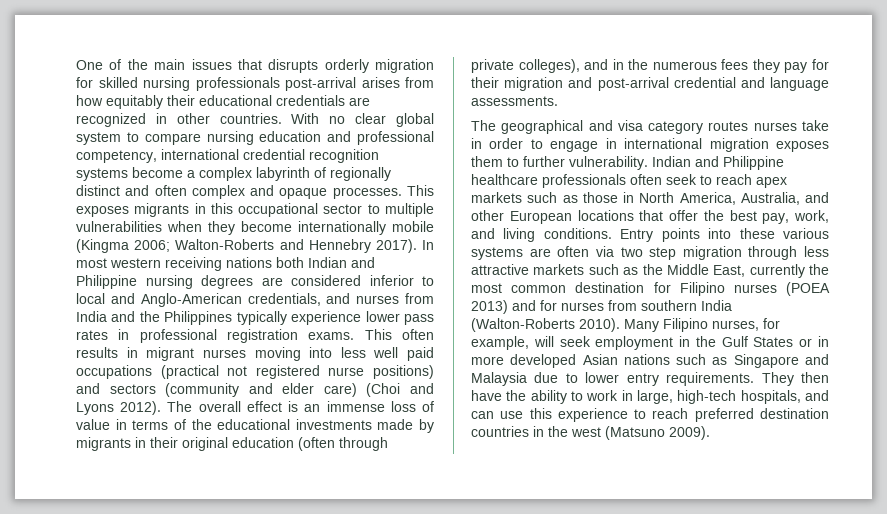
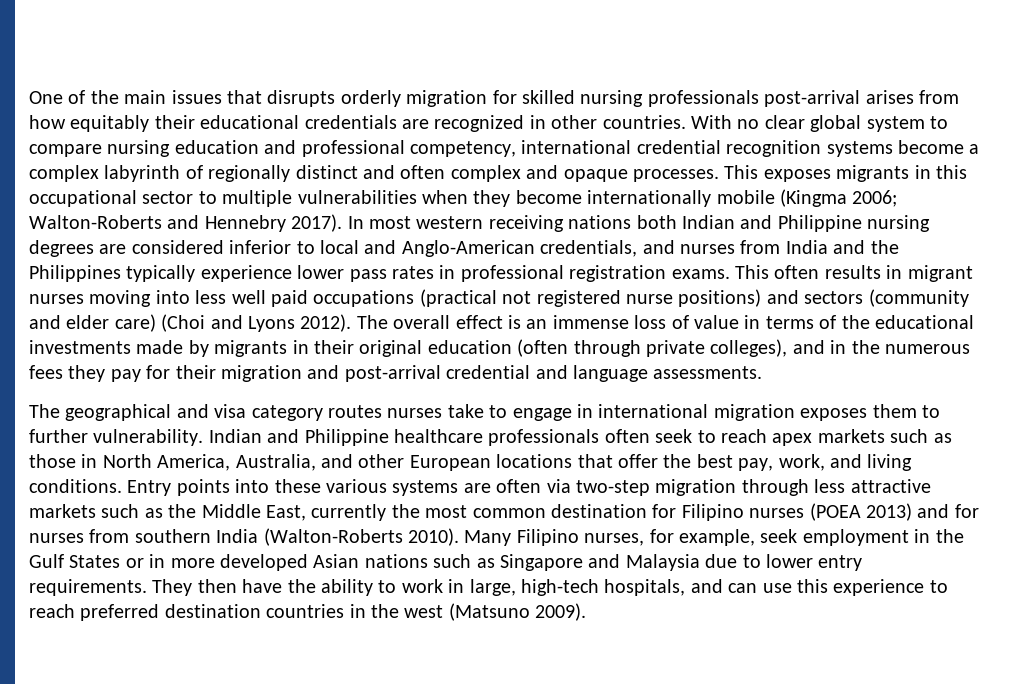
- The geographical and visa category routes nurses take in order to engage in international migration exposes them to further vulnerability.
+ The geographical and visa category routes nurses take to engage in international migration exposes them to further vulnerability.
- Entry points into these various systems are often via two step migration through less attractive markets such as the Middle East, currently the most common destination for Filipino nurses (POEA 2013) and for nurses from southern India (Walton-Roberts 2010).
+ Entry points into these various systems are often via two-step migration through less attractive markets such as the Middle East, currently the most common destination for Filipino nurses (POEA 2013) and for nurses from southern India (Walton-Roberts 2010).
- Many Filipino nurses, for example, will seek employment in the Gulf States or in more developed Asian nations such as Singapore and Malaysia due to lower entry requirements.
+ Many Filipino nurses, for example, seek employment in the Gulf States or in more developed Asian nations such as Singapore and Malaysia due to lower entry requirements.

